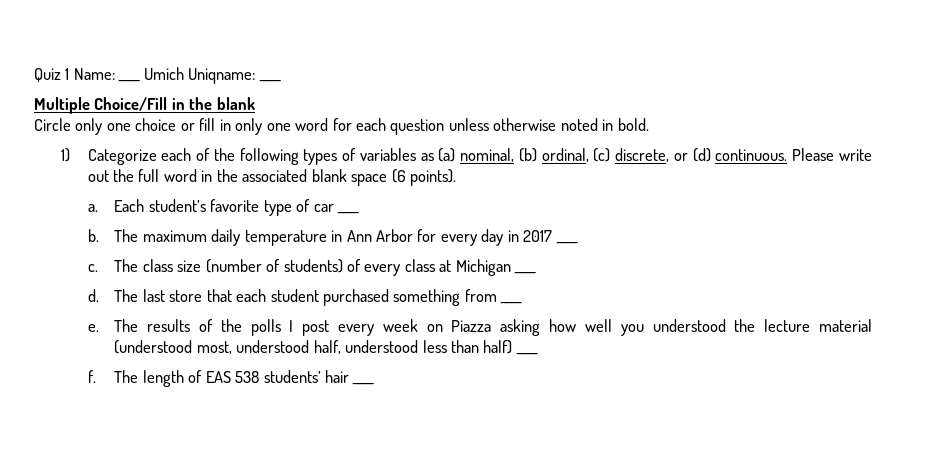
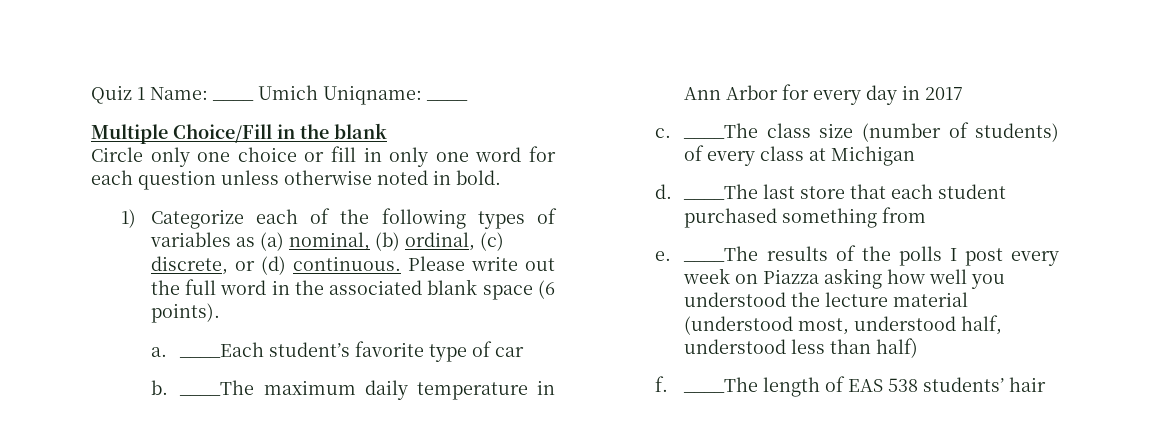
- Each student’s favorite type of car ____
+ ____Each student’s favorite type of car
- The maximum daily temperature in Ann Arbor for every day in 2017 ____
+ ____The maximum daily temperature in Ann Arbor for every day in 2017
- The class size (number of students) of every class at Michigan ____
+ ____The class size (number of students) of every class at Michigan
- The last store that each student purchased something from ____
+ ____The last store that each student purchased something from
- The results of the polls I post every week on Piazza asking how well you understood the lecture material (understood most, understood half, understood less than half) ____
+ ____The results of the polls I post every week on Piazza asking how well you understood the lecture material (understood most, understood half, understood less than half)
- The length of EAS 538 students’ hair ____
+ ____The length of EAS 538 students’ hair

